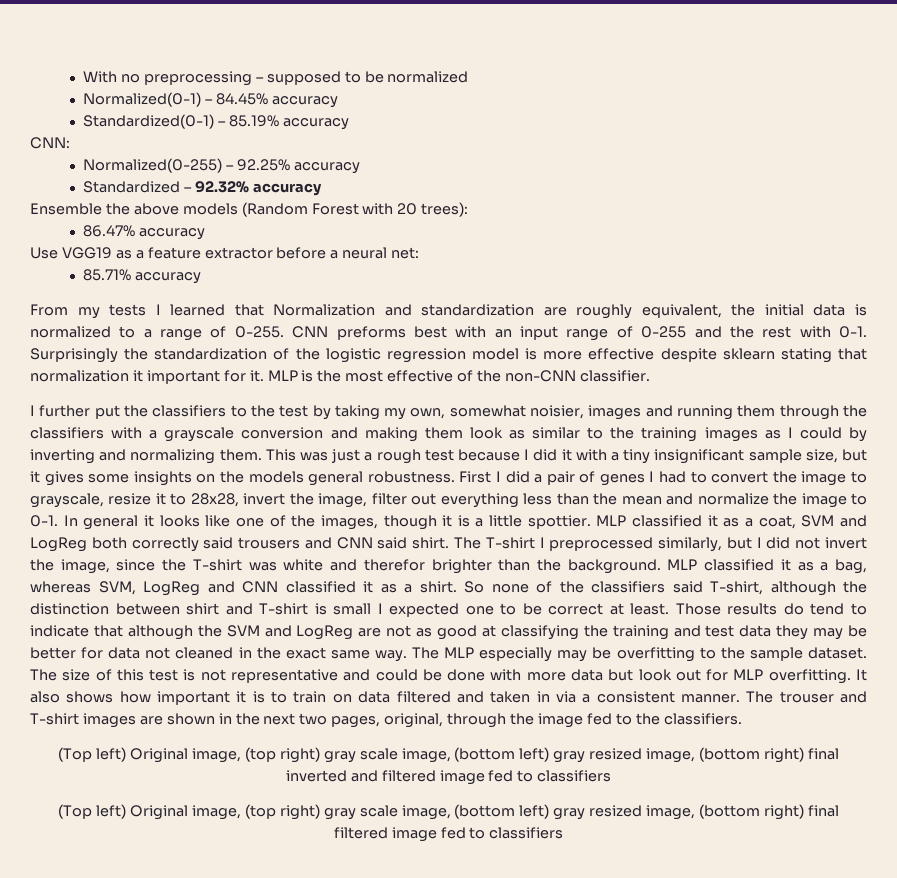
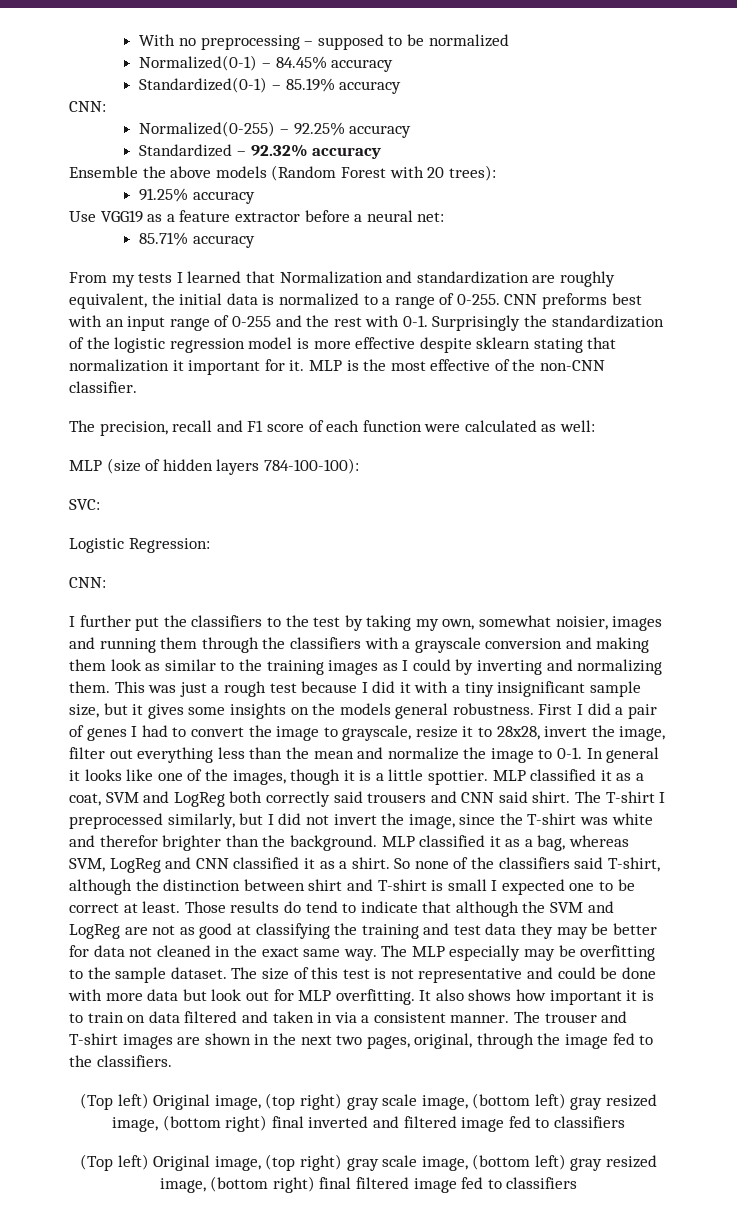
- 86.47% accuracy
+ 91.25% accuracy
+ The precision, recall and F1 score of each function were calculated as well:
+ MLP (size of hidden layers 784-100-100):
+ SVC:
+ Logistic Regression:
+ CNN:

